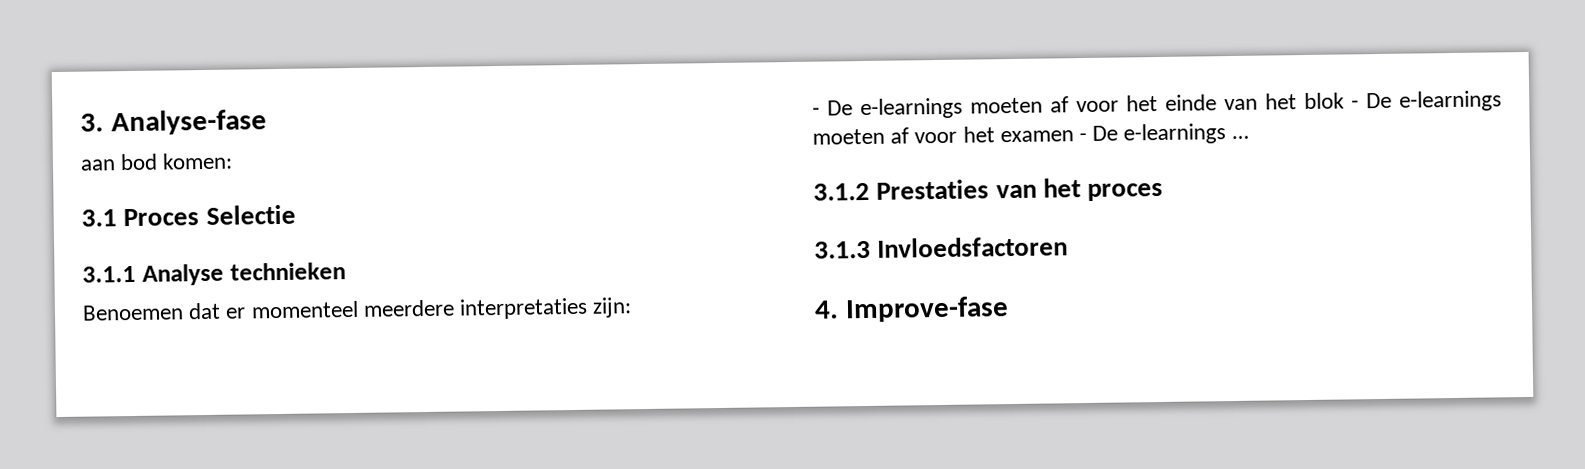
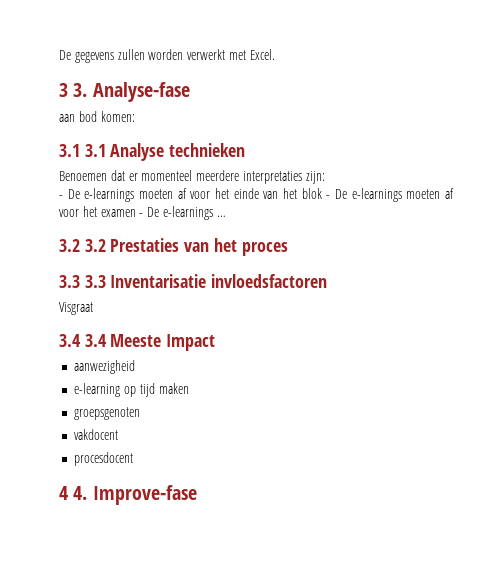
- 3. Analyse-fase
+ De gegevens zullen worden verwerkt met Excel.
+ 3 3. Analyse-fase
- 3.1 Proces Selectie
- 3.1.1 Analyse technieken
+ 3.1 3.1 Analyse technieken
- 3.1.2 Prestaties van het proces
+ 3.2 3.2 Prestaties van het proces
- 3.1.3 Invloedsfactoren
- 4. Improve-fase
+ 3.3 3.3 Inventarisatie invloedsfactoren
+ Visgraat
+ 3.4 3.4 Meeste Impact
+ aanwezigheid
+ e-learning op tijd maken
+ groepsgenoten
+ vakdocent
+ procesdocent
+ 4 4. Improve-fase

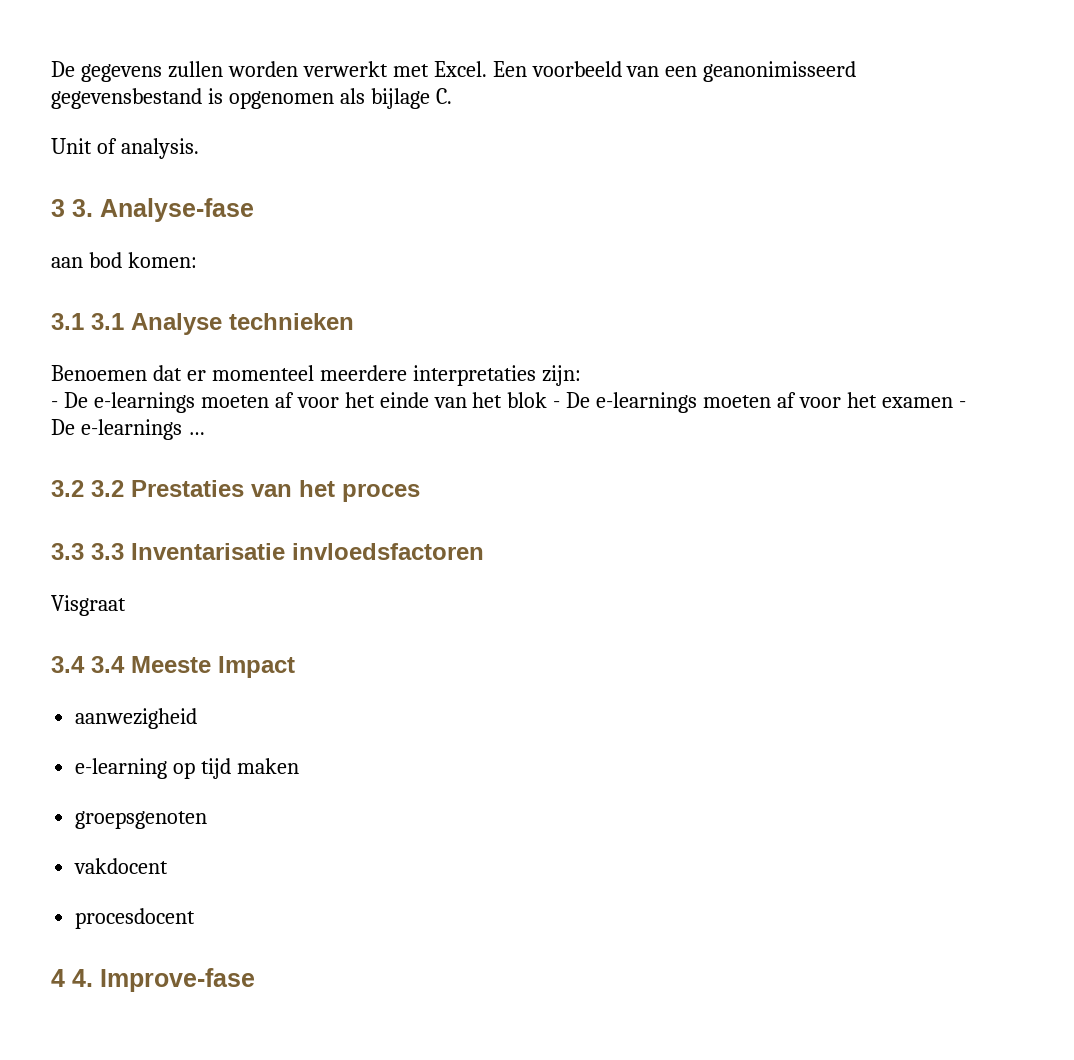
+ Een voorbeeld van een geanonimisseerd gegevensbestand is opgenomen als bijlage C.
+ Unit of analysis.

